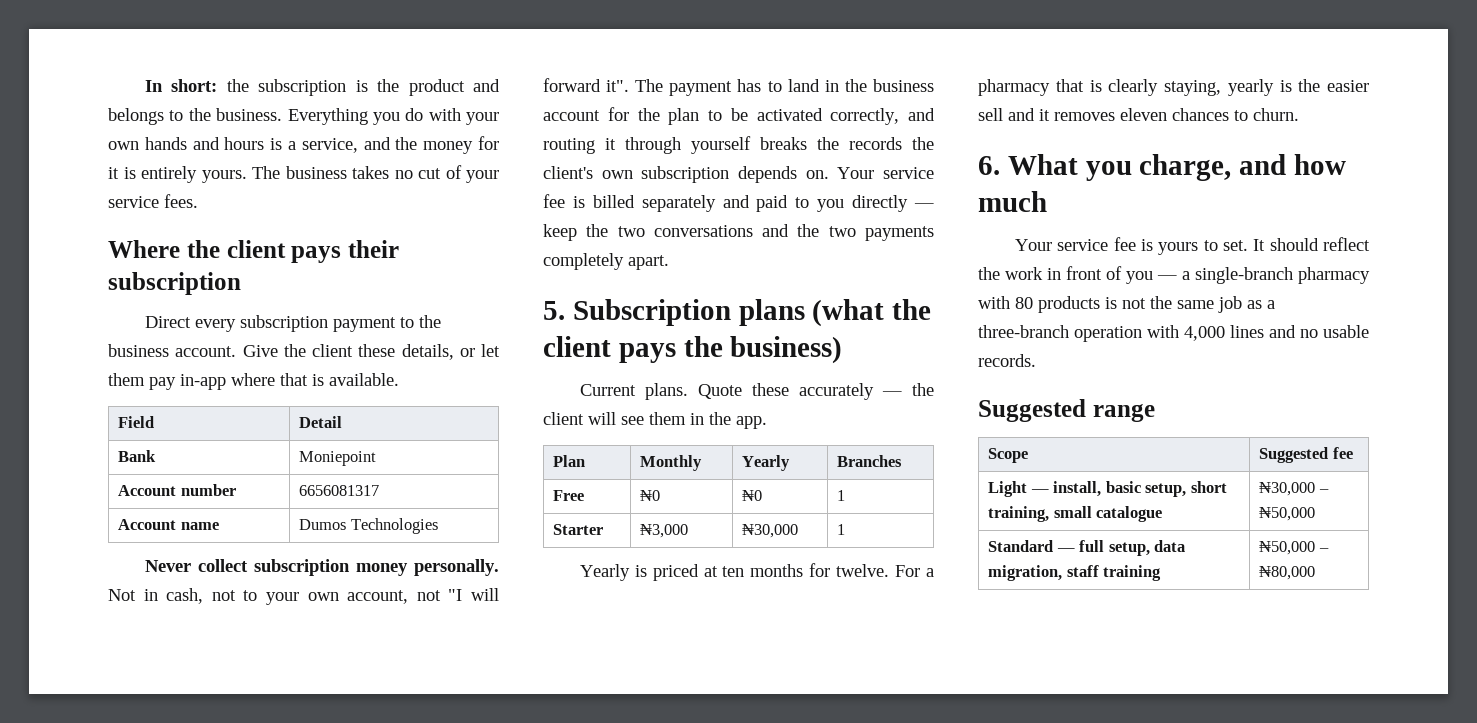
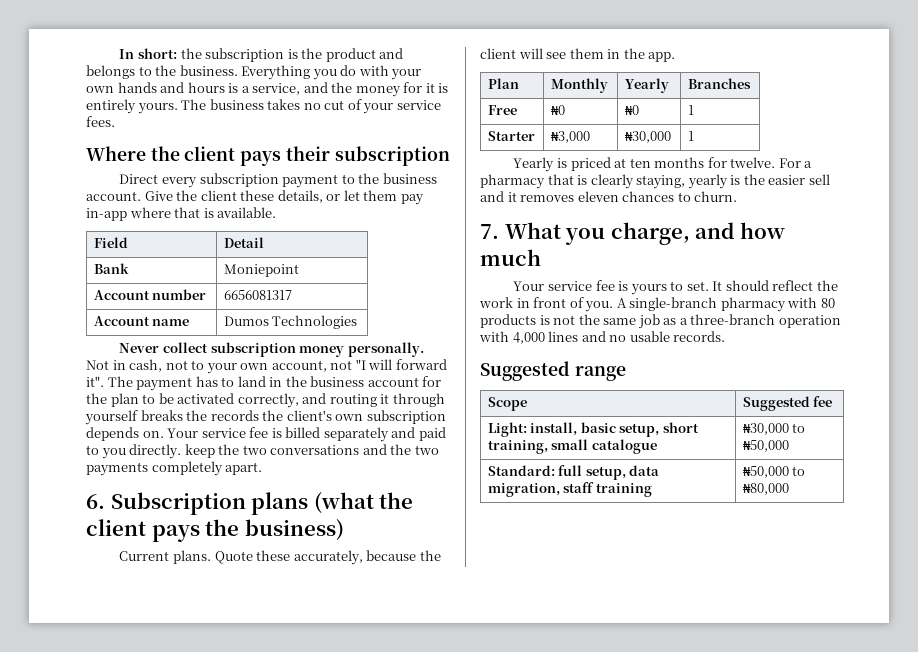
- Your service fee is billed separately and paid to you directly — keep the two conversations and the two payments completely apart.
+ Your service fee is billed separately and paid to you directly. keep the two conversations and the two payments completely apart.
- 5. Subscription plans (what the client pays the business)
+ 6. Subscription plans (what the client pays the business)
- Quote these accurately — the client will see them in the app.
+ Quote these accurately, because the client will see them in the app.
- 6. What you charge, and how much
+ 7. What you charge, and how much
- It should reflect the work in front of you — a single-branch pharmacy with 80 products is not the same job as a three-branch operation with 4,000 lines and no usable records.
+ It should reflect the work in front of you. A single-branch pharmacy with 80 products is not the same job as a three-branch operation with 4,000 lines and no usable records.
- Light — install, basic setup, short training, small catalogue | ₦30,000 – ₦50,000
+ Light: install, basic setup, short training, small catalogue | ₦30,000 to ₦50,000
- Standard — full setup, data migration, staff training | ₦50,000 – ₦80,000
+ Standard: full setup, data migration, staff training | ₦50,000 to ₦80,000

